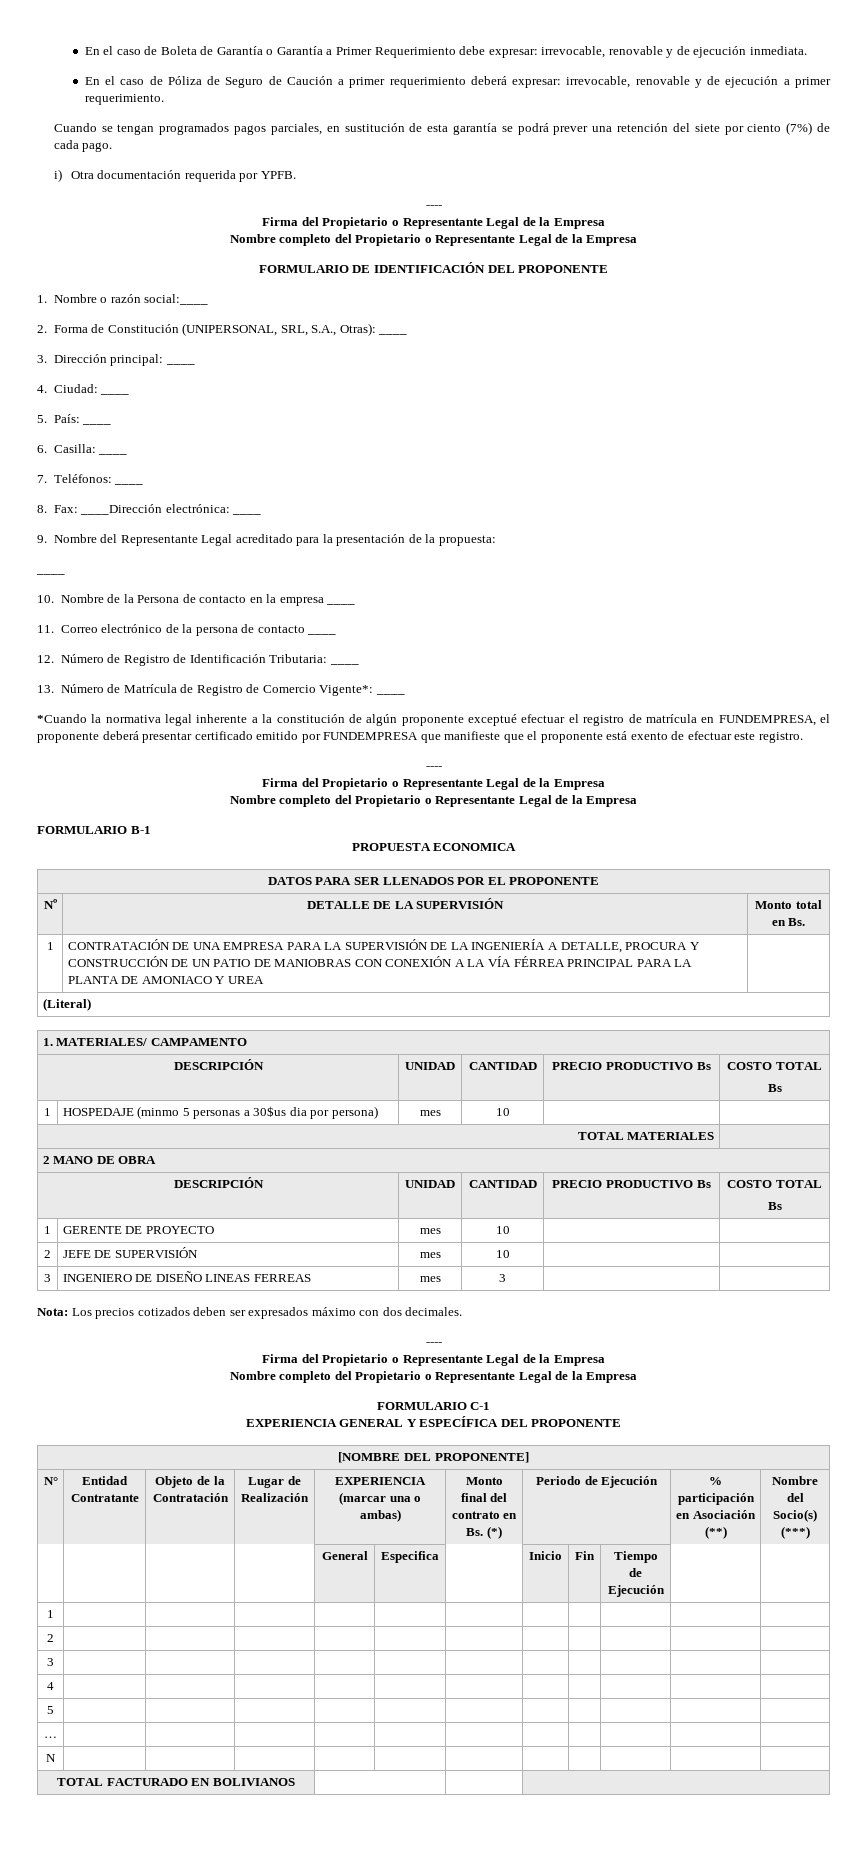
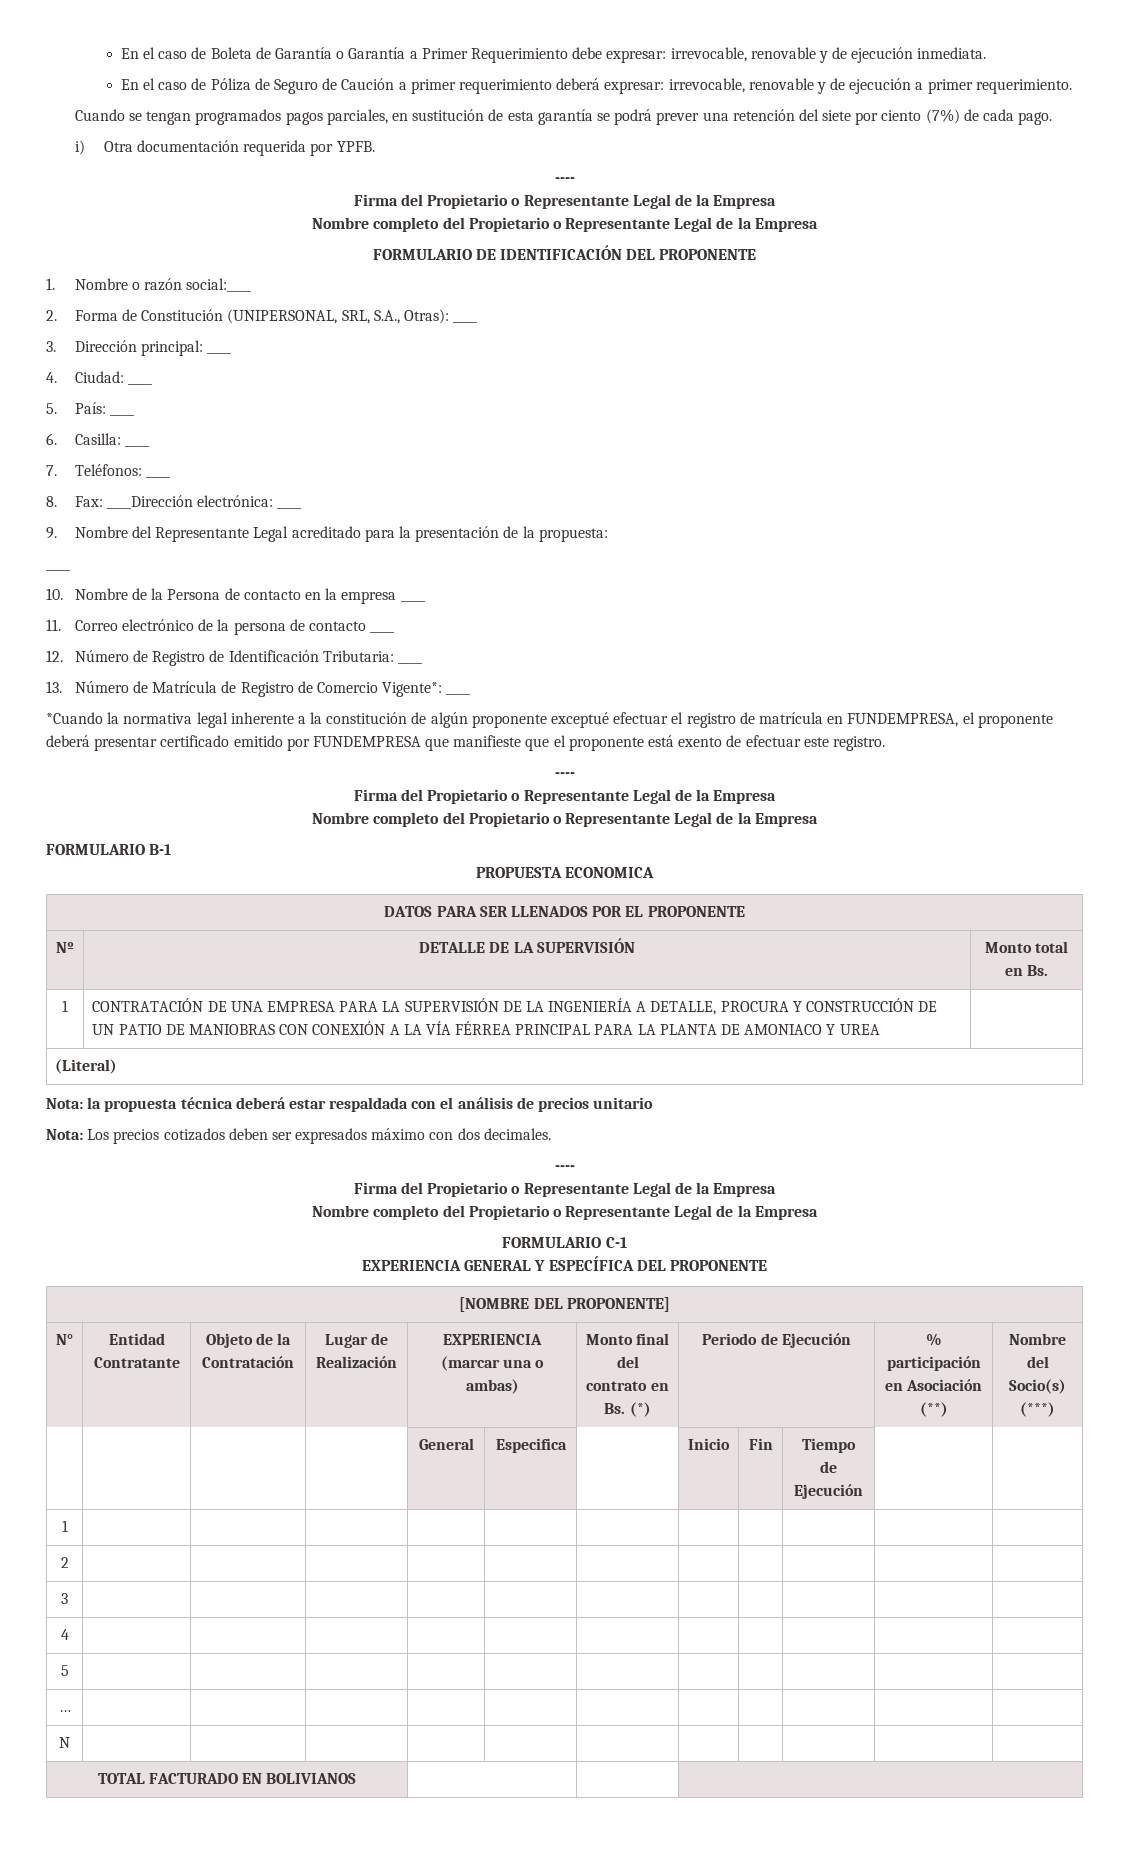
- 1. MATERIALES/ CAMPAMENTO
- DESCRIPCIÓN | UNIDAD | CANTIDAD | PRECIO PRODUCTIVO Bs | COSTO TOTAL
- Bs
- 1 | HOSPEDAJE (minmo 5 personas a 30$us dia por persona) | mes | 10 | |
- TOTAL MATERIALES |
- 2 MANO DE OBRA
- DESCRIPCIÓN | UNIDAD | CANTIDAD | PRECIO PRODUCTIVO Bs | COSTO TOTAL
- Bs
- 1 | GERENTE DE PROYECTO | mes | 10 | |
- 2 | JEFE DE SUPERVISIÓN | mes | 10 | |
- 3 | INGENIERO DE DISEÑO LINEAS FERREAS | mes | 3 | |
+ Nota: la propuesta técnica deberá estar respaldada con el análisis de precios unitario

